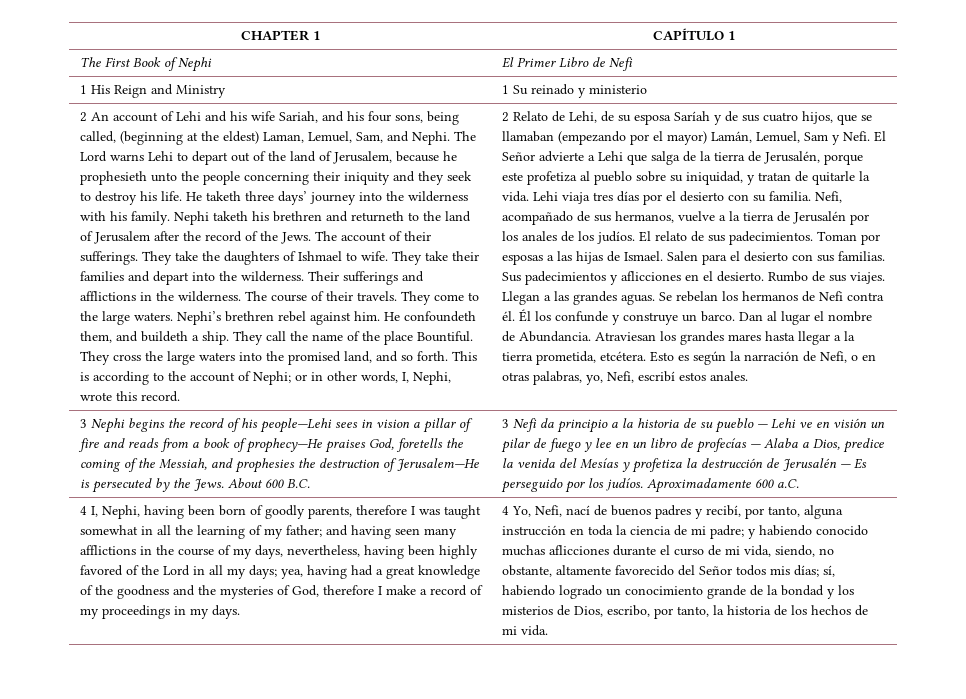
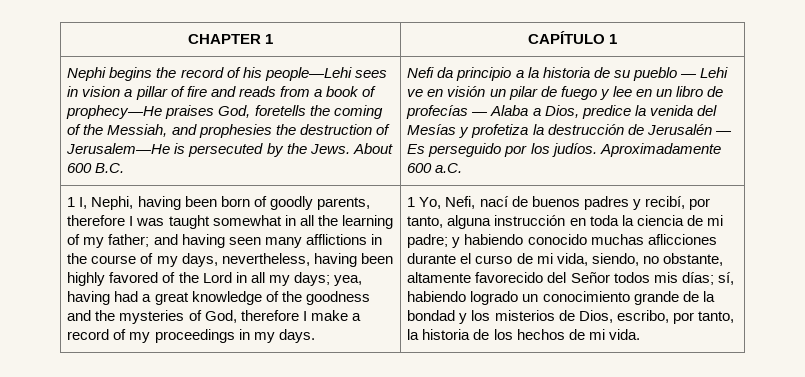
- The First Book of Nephi | El Primer Libro de Nefi
- 1 His Reign and Ministry | 1 Su reinado y ministerio
- 2 An account of Lehi and his wife Sariah, and his four sons, being called, (beginning at the eldest) Laman, Lemuel, Sam, and Nephi. The Lord warns Lehi to depart out of the land of Jerusalem, because he prophesieth unto the people concerning their iniquity and they seek to destroy his life. He taketh three days’ journey into the wilderness with his family. Nephi taketh his brethren and returneth to the land of Jerusalem after the record of the Jews. The account of their sufferings. They take the daughters of Ishmael to wife. They take their families and depart into the wilderness. Their sufferings and afflictions in the wilderness. The course of their travels. They come to the large waters. Nephi’s brethren rebel against him. He confoundeth them, and buildeth a ship. They call the name of the place Bountiful. They cross the large waters into the promised land, and so forth. This is according to the account of Nephi; or in other words, I, Nephi, wrote this record. | 2 Relato de Lehi, de su esposa Saríah y de sus cuatro hijos, que se llamaban (empezando por el mayor) Lamán, Lemuel, Sam y Nefi. El Señor advierte a Lehi que salga de la tierra de Jerusalén, porque este profetiza al pueblo sobre su iniquidad, y tratan de quitarle la vida. Lehi viaja tres días por el desierto con su familia. Nefi, acompañado de sus hermanos, vuelve a la tierra de Jerusalén por los anales de los judíos. El relato de sus padecimientos. Toman por esposas a las hijas de Ismael. Salen para el desierto con sus familias. Sus padecimientos y aflicciones en el desierto. Rumbo de sus viajes. Llegan a las grandes aguas. Se rebelan los hermanos de Nefi contra él. Él los confunde y construye un barco. Dan al lugar el nombre de Abundancia. Atraviesan los grandes mares hasta llegar a la tierra prometida, etcétera. Esto es según la narración de Nefi, o en otras palabras, yo, Nefi, escribí estos anales.
- 3 Nephi begins the record of his people—Lehi sees in vision a pillar of fire and reads from a book of prophecy—He praises God, foretells the coming of the Messiah, and prophesies the destruction of Jerusalem—He is persecuted by the Jews.
+ Nephi begins the record of his people—Lehi sees in vision a pillar of fire and reads from a book of prophecy—He praises God, foretells the coming of the Messiah, and prophesies the destruction of Jerusalem—He is persecuted by the Jews.
- 3 Nefi da principio a la historia de su pueblo — Lehi ve en visión un pilar de fuego y lee en un libro de profecías — Alaba a Dios, predice la venida del Mesías y profetiza la destrucción de Jerusalén — Es perseguido por los judíos.
+ Nefi da principio a la historia de su pueblo — Lehi ve en visión un pilar de fuego y lee en un libro de profecías — Alaba a Dios, predice la venida del Mesías y profetiza la destrucción de Jerusalén — Es perseguido por los judíos.
- 4 I, Nephi, having been born of goodly parents, therefore I was taught somewhat in all the learning of my father;
+ 1 I, Nephi, having been born of goodly parents, therefore I was taught somewhat in all the learning of my father;
- 4 Yo, Nefi, nací de buenos padres y recibí, por tanto, alguna instrucción en toda la ciencia de mi padre;
+ 1 Yo, Nefi, nací de buenos padres y recibí, por tanto, alguna instrucción en toda la ciencia de mi padre;

